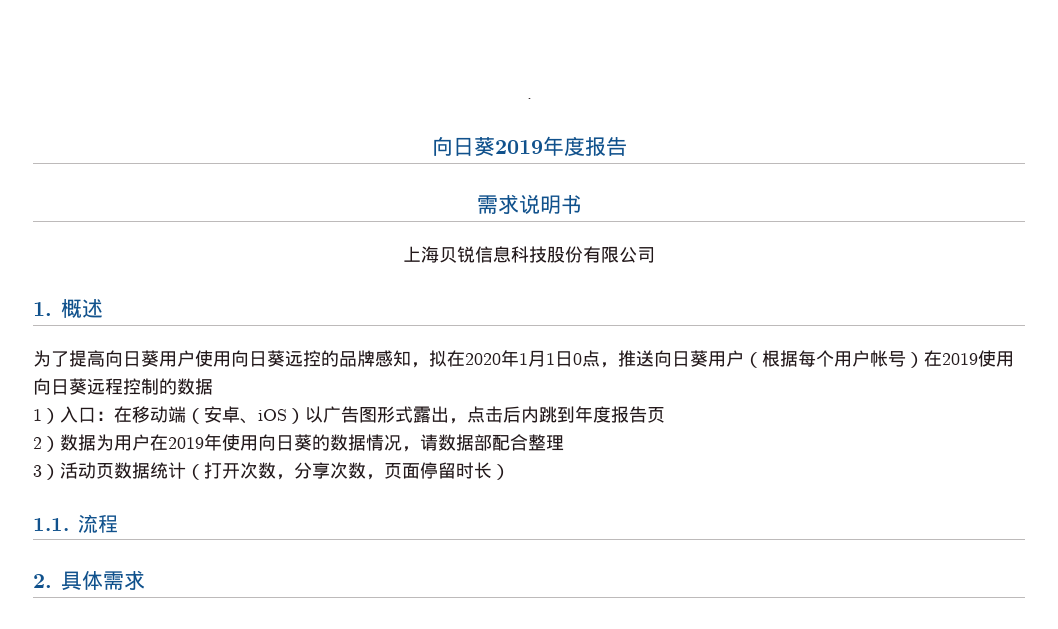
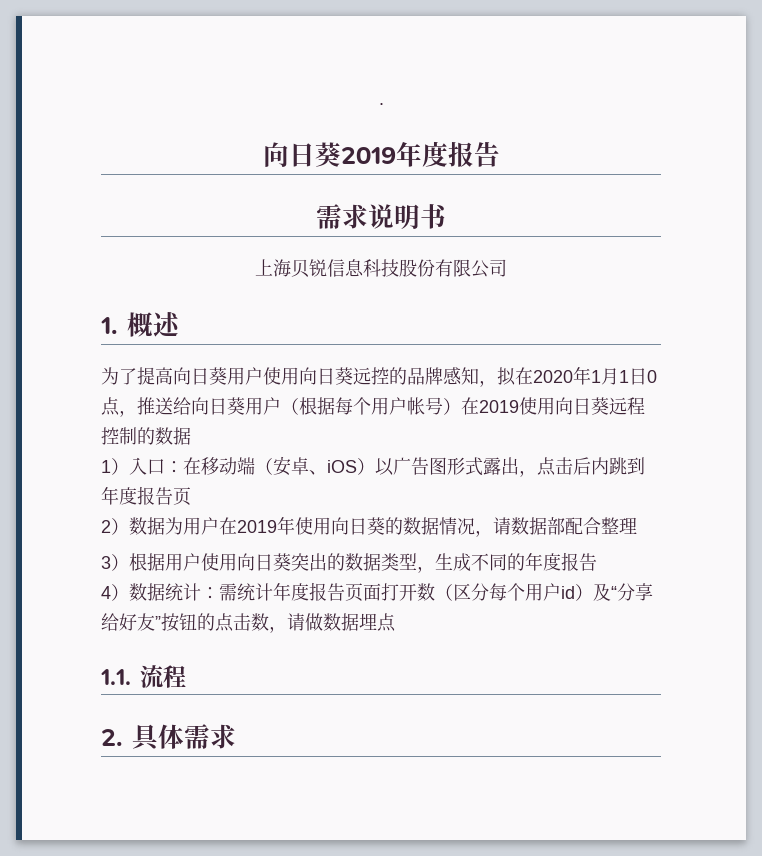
- 为了提高向日葵用户使用向日葵远控的品牌感知，拟在2020年1月1日0点，推送向日葵用户（根据每个用户帐号）在2019使用向日葵远程控制的数据
+ 为了提高向日葵用户使用向日葵远控的品牌感知，拟在2020年1月1日0点，推送给向日葵用户（根据每个用户帐号）在2019使用向日葵远程控制的数据
- 3）活动页数据统计（打开次数，分享次数，页面停留时长）
+ 3）根据用户使用向日葵突出的数据类型，生成不同的年度报告
+ 4）数据统计：需统计年度报告页面打开数（区分每个用户id）及“分享给好友”按钮的点击数，请做数据埋点

